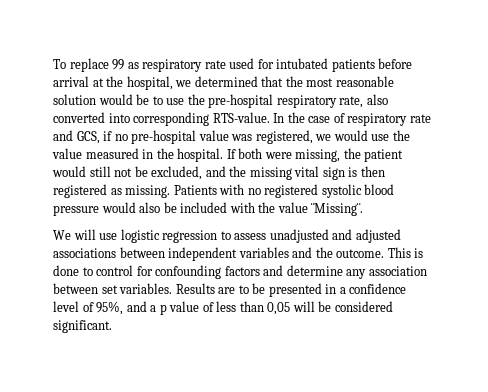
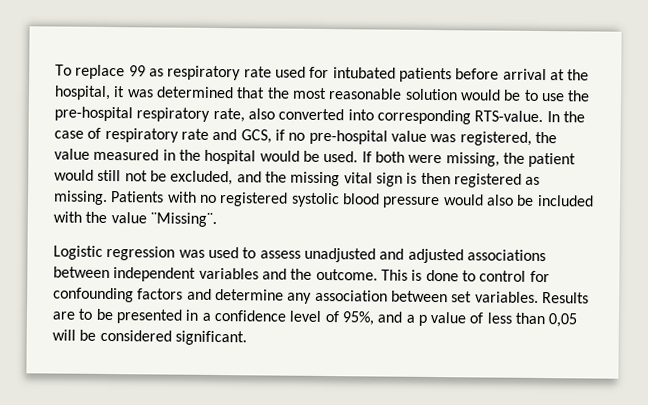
- To replace 99 as respiratory rate used for intubated patients before arrival at the hospital, we determined that the most reasonable solution would be to use the pre-hospital respiratory rate, also converted into corresponding RTS-value.
+ To replace 99 as respiratory rate used for intubated patients before arrival at the hospital, it was determined that the most reasonable solution would be to use the pre-hospital respiratory rate, also converted into corresponding RTS-value.
- In the case of respiratory rate and GCS, if no pre-hospital value was registered, we would use the value measured in the hospital.
+ In the case of respiratory rate and GCS, if no pre-hospital value was registered, the value measured in the hospital would be used.
- We will use logistic regression to assess unadjusted and adjusted associations between independent variables and the outcome.
+ Logistic regression was used to assess unadjusted and adjusted associations between independent variables and the outcome.

